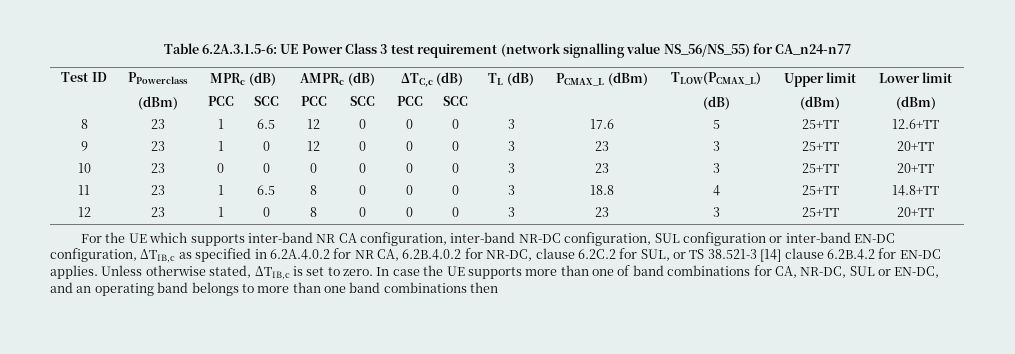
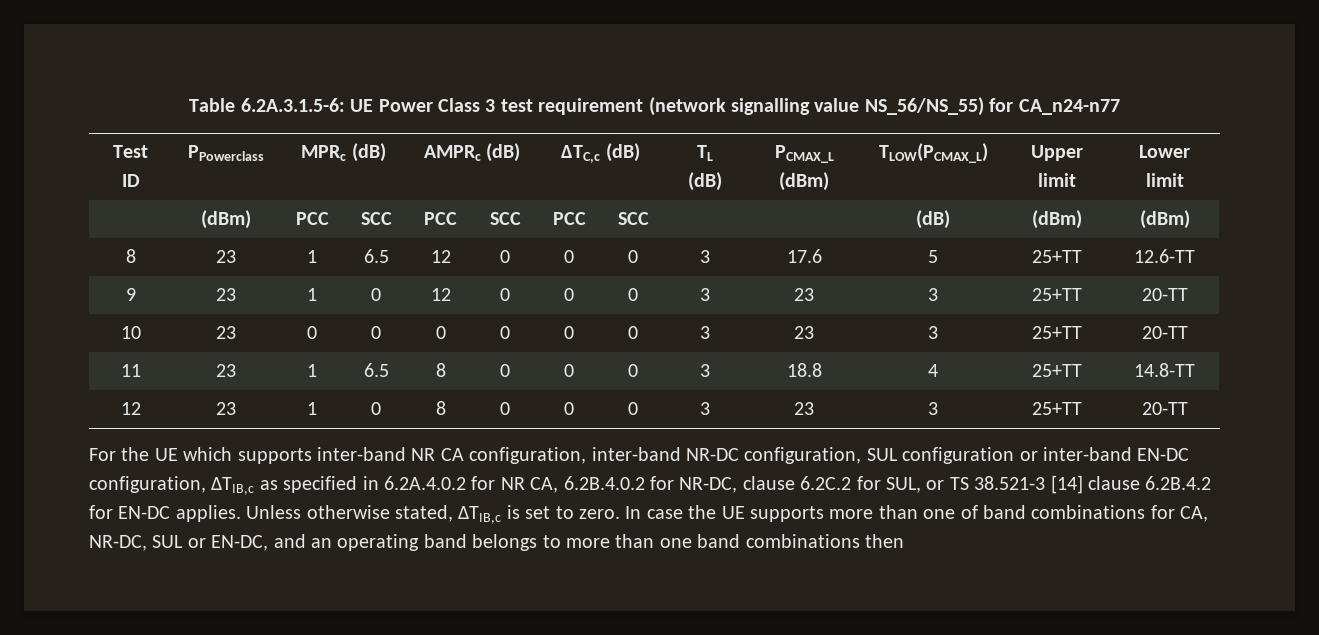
- 8 | 23 | 1 | 6.5 | 12 | 0 | 0 | 0 | 3 | 17.6 | 5 | 25+TT | 12.6+TT
+ 8 | 23 | 1 | 6.5 | 12 | 0 | 0 | 0 | 3 | 17.6 | 5 | 25+TT | 12.6-TT
- 9 | 23 | 1 | 0 | 12 | 0 | 0 | 0 | 3 | 23 | 3 | 25+TT | 20+TT
+ 9 | 23 | 1 | 0 | 12 | 0 | 0 | 0 | 3 | 23 | 3 | 25+TT | 20-TT
- 10 | 23 | 0 | 0 | 0 | 0 | 0 | 0 | 3 | 23 | 3 | 25+TT | 20+TT
+ 10 | 23 | 0 | 0 | 0 | 0 | 0 | 0 | 3 | 23 | 3 | 25+TT | 20-TT
- 11 | 23 | 1 | 6.5 | 8 | 0 | 0 | 0 | 3 | 18.8 | 4 | 25+TT | 14.8+TT
+ 11 | 23 | 1 | 6.5 | 8 | 0 | 0 | 0 | 3 | 18.8 | 4 | 25+TT | 14.8-TT
- 12 | 23 | 1 | 0 | 8 | 0 | 0 | 0 | 3 | 23 | 3 | 25+TT | 20+TT
+ 12 | 23 | 1 | 0 | 8 | 0 | 0 | 0 | 3 | 23 | 3 | 25+TT | 20-TT

